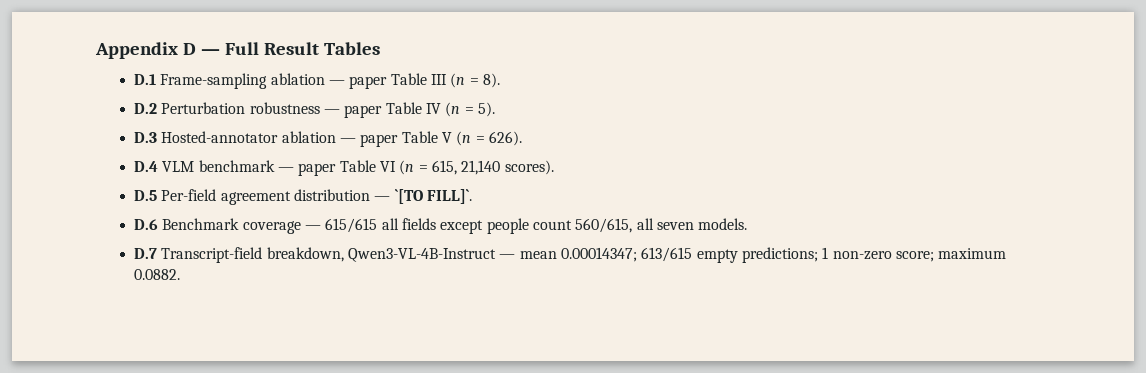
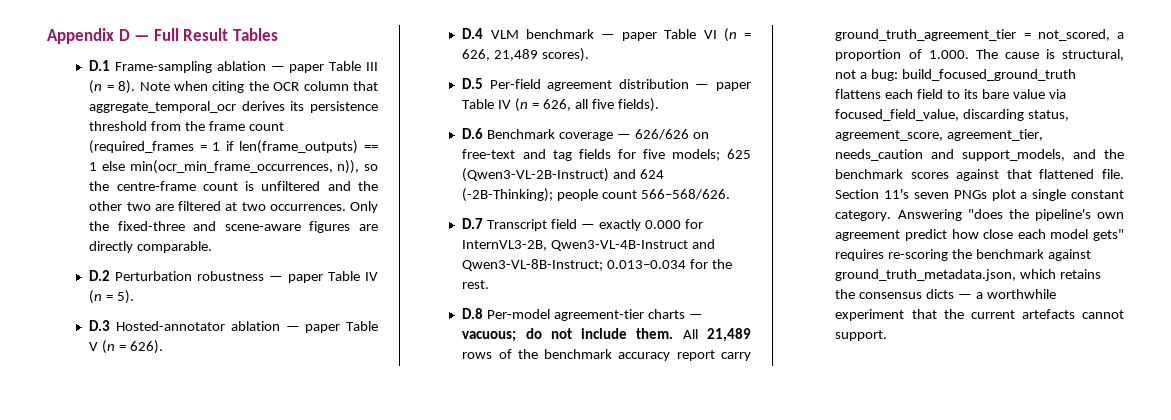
+ Note when citing the OCR column that aggregate_temporal_ocr derives its persistence threshold from the frame count (required_frames = 1 if len(frame_outputs) == 1 else min(ocr_min_frame_occurrences, n)), so the centre-frame count is unfiltered and the other two are filtered at two occurrences. Only the fixed-three and scene-aware figures are directly comparable.
- D.4 VLM benchmark — paper Table VI (n = 615, 21,140 scores).
+ D.4 VLM benchmark — paper Table VI (n = 626, 21,489 scores).
- D.5 Per-field agreement distribution — `[TO FILL]`.
- D.6 Benchmark coverage — 615/615 all fields except people count 560/615, all seven models.
- D.7 Transcript-field breakdown, Qwen3-VL-4B-Instruct — mean 0.00014347; 613/615 empty predictions; 1 non-zero score; maximum 0.0882.
+ D.5 Per-field agreement distribution — paper Table IV (n = 626, all five fields).
+ D.6 Benchmark coverage — 626/626 on free-text and tag fields for five models; 625 (Qwen3-VL-2B-Instruct) and 624 (-2B-Thinking); people count 566–568/626.
+ D.7 Transcript field — exactly 0.000 for InternVL3-2B, Qwen3-VL-4B-Instruct and Qwen3-VL-8B-Instruct; 0.013–0.034 for the rest.
+ D.8 Per-model agreement-tier charts — vacuous; do not include them. All 21,489 rows of the benchmark accuracy report carry ground_truth_agreement_tier = not_scored, a proportion of 1.000. The cause is structural, not a bug: build_focused_ground_truth flattens each field to its bare value via focused_field_value, discarding status, agreement_score, agreement_tier, needs_caution and support_models, and the benchmark scores against that flattened file. Section 11's seven PNGs plot a single constant category. Answering "does the pipeline's own agreement predict how close each model gets" requires re-scoring the benchmark against ground_truth_metadata.json, which retains the consensus dicts — a worthwhile experiment that the current artefacts cannot support.

